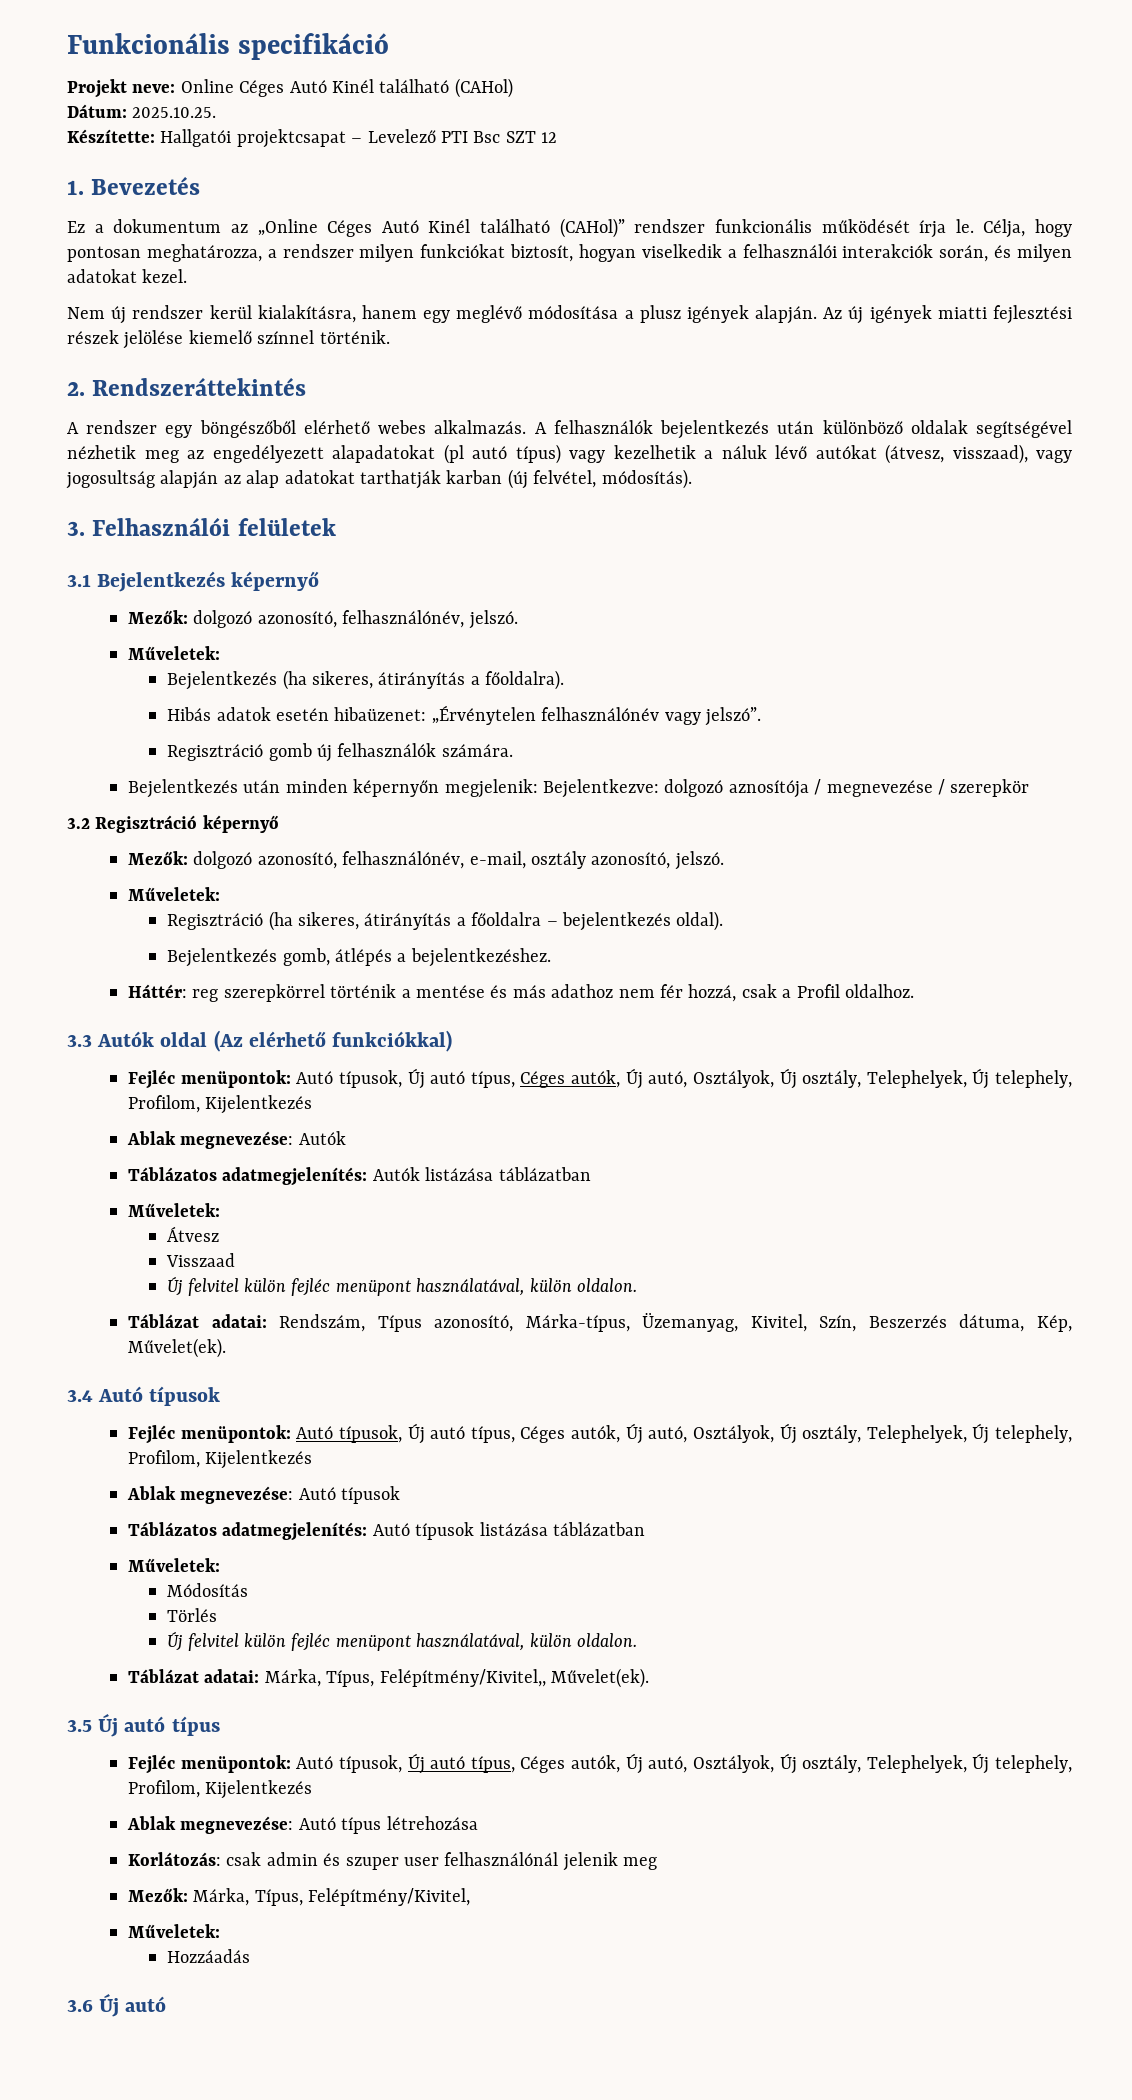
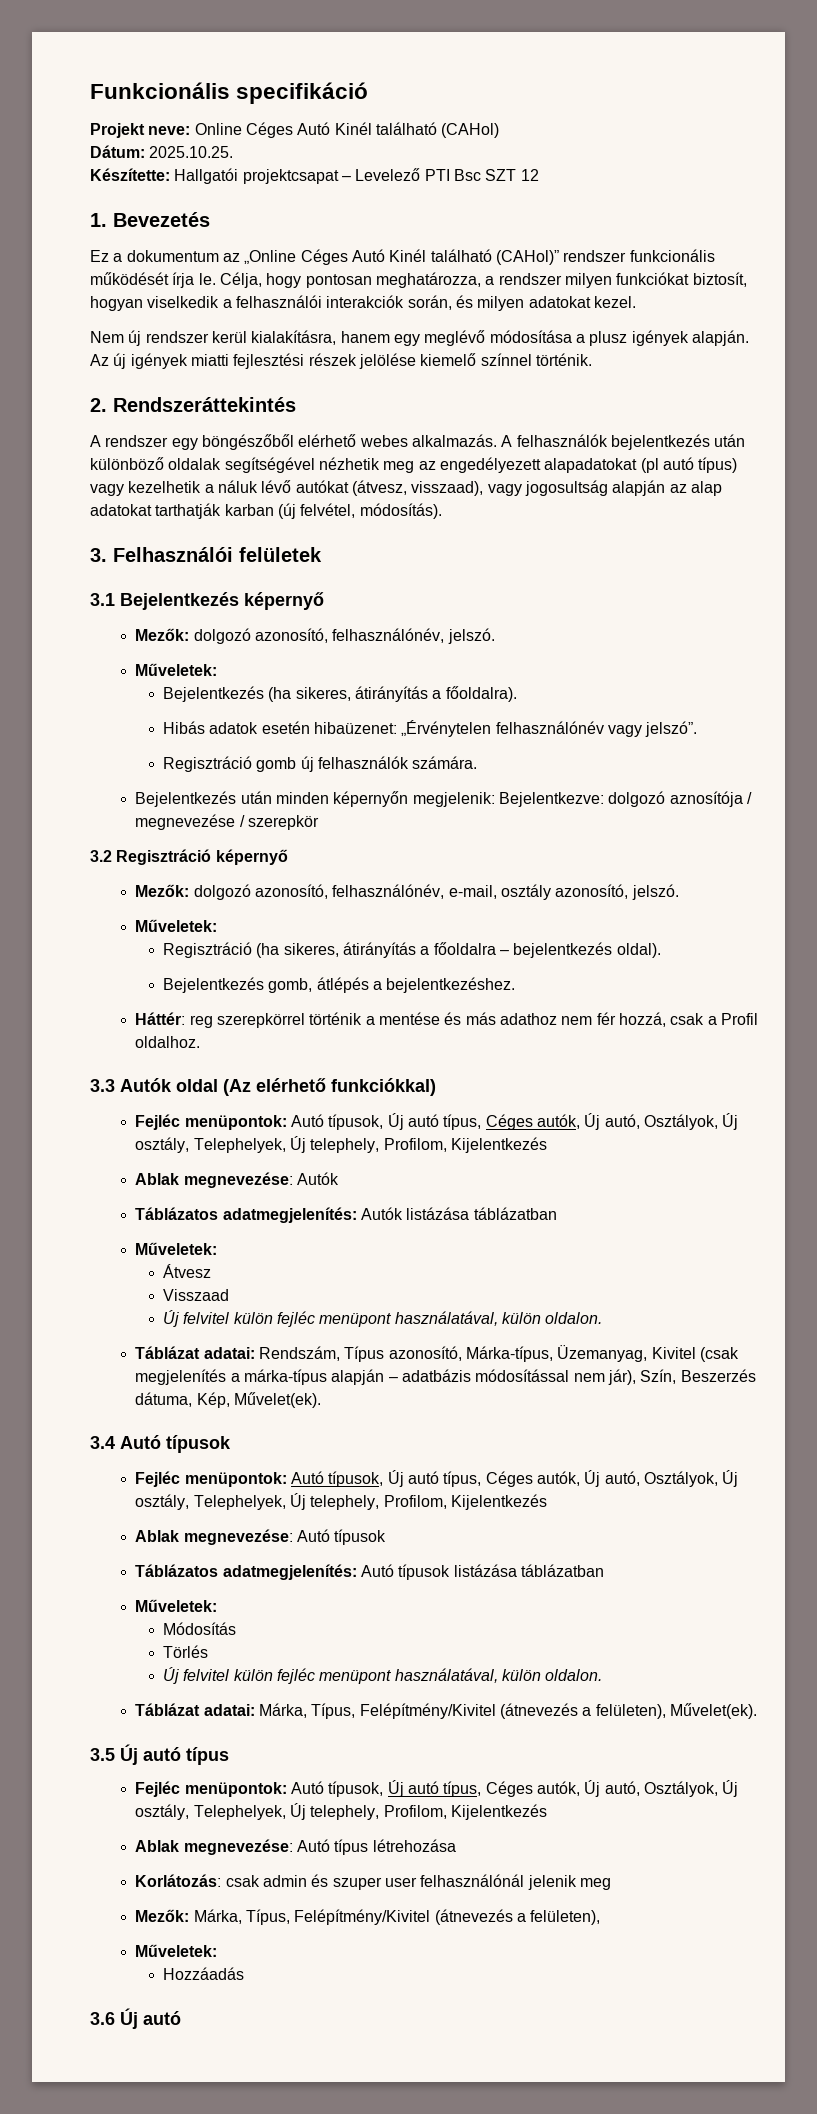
- Táblázat adatai: Rendszám, Típus azonosító, Márka-típus, Üzemanyag, Kivitel, Szín, Beszerzés dátuma, Kép, Művelet(ek).
+ Táblázat adatai: Rendszám, Típus azonosító, Márka-típus, Üzemanyag, Kivitel (csak megjelenítés a márka-típus alapján – adatbázis módosítással nem jár), Szín, Beszerzés dátuma, Kép, Művelet(ek).
- Táblázat adatai: Márka, Típus, Felépítmény/Kivitel,, Művelet(ek).
+ Táblázat adatai: Márka, Típus, Felépítmény/Kivitel (átnevezés a felületen), Művelet(ek).
- Mezők: Márka, Típus, Felépítmény/Kivitel,
+ Mezők: Márka, Típus, Felépítmény/Kivitel (átnevezés a felületen),

